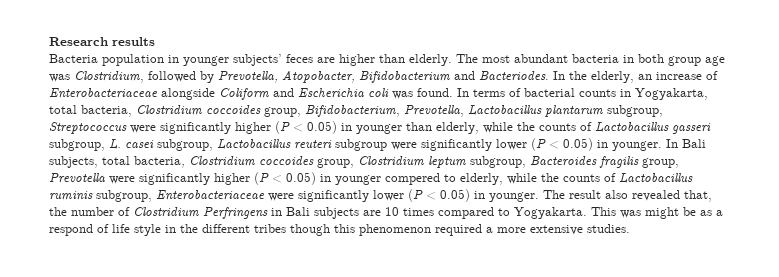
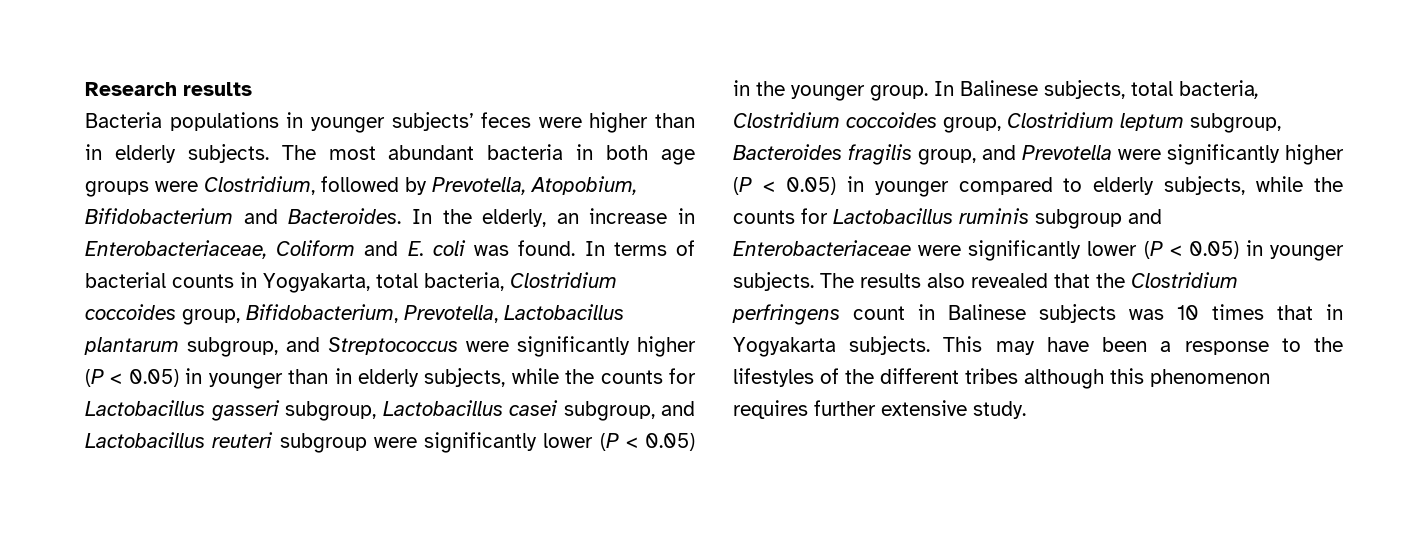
- Bacteria population in younger subjects’ feces are higher than elderly.
+ Bacteria populations in younger subjects’ feces were higher than in elderly subjects.
- The most abundant bacteria in both group age was Clostridium, followed by Prevotella, Atopobacter, Bifidobacterium and Bacteriodes.
+ The most abundant bacteria in both age groups were Clostridium, followed by Prevotella, Atopobium, Bifidobacterium and Bacteroides.
- In the elderly, an increase of Enterobacteriaceae alongside Coliform and Escherichia coli was found.
+ In the elderly, an increase in Enterobacteriaceae, Coliform and E. coli was found.
- In terms of bacterial counts in Yogyakarta, total bacteria, Clostridium coccoides group, Bifidobacterium, Prevotella, Lactobacillus plantarum subgroup, Streptococcus were significantly higher (P < 0.05) in younger than elderly, while the counts of Lactobacillus gasseri subgroup, L. casei subgroup, Lactobacillus reuteri subgroup were significantly lower (P < 0.05) in younger. In Bali subjects, total bacteria, Clostridium coccoides group, Clostridium leptum subgroup, Bacteroides fragilis group, Prevotella were significantly higher (P < 0.05) in younger compered to elderly, while the counts of Lactobacillus ruminis subgroup, Enterobacteriaceae were significantly lower (P < 0.05) in younger. The result also revealed that, the number of Clostridium Perfringens in Bali subjects are 10 times compared to Yogyakarta. This was might be as a respond of life style in the different tribes though this phenomenon required a more extensive studies.
+ In terms of bacterial counts in Yogyakarta, total bacteria, Clostridium coccoides group, Bifidobacterium, Prevotella, Lactobacillus plantarum subgroup, and Streptococcus were significantly higher (P < 0.05) in younger than in elderly subjects, while the counts for Lactobacillus gasseri subgroup, Lactobacillus casei subgroup, and Lactobacillus reuteri subgroup were significantly lower (P < 0.05) in the younger group. In Balinese subjects, total bacteria, Clostridium coccoides group, Clostridium leptum subgroup, Bacteroides fragilis group, and Prevotella were significantly higher (P < 0.05) in younger compared to elderly subjects, while the counts for Lactobacillus ruminis subgroup and Enterobacteriaceae were significantly lower (P < 0.05) in younger subjects. The results also revealed that the Clostridium perfringens count in Balinese subjects was 10 times that in Yogyakarta subjects. This may have been a response to the lifestyles of the different tribes although this phenomenon requires further extensive study.

